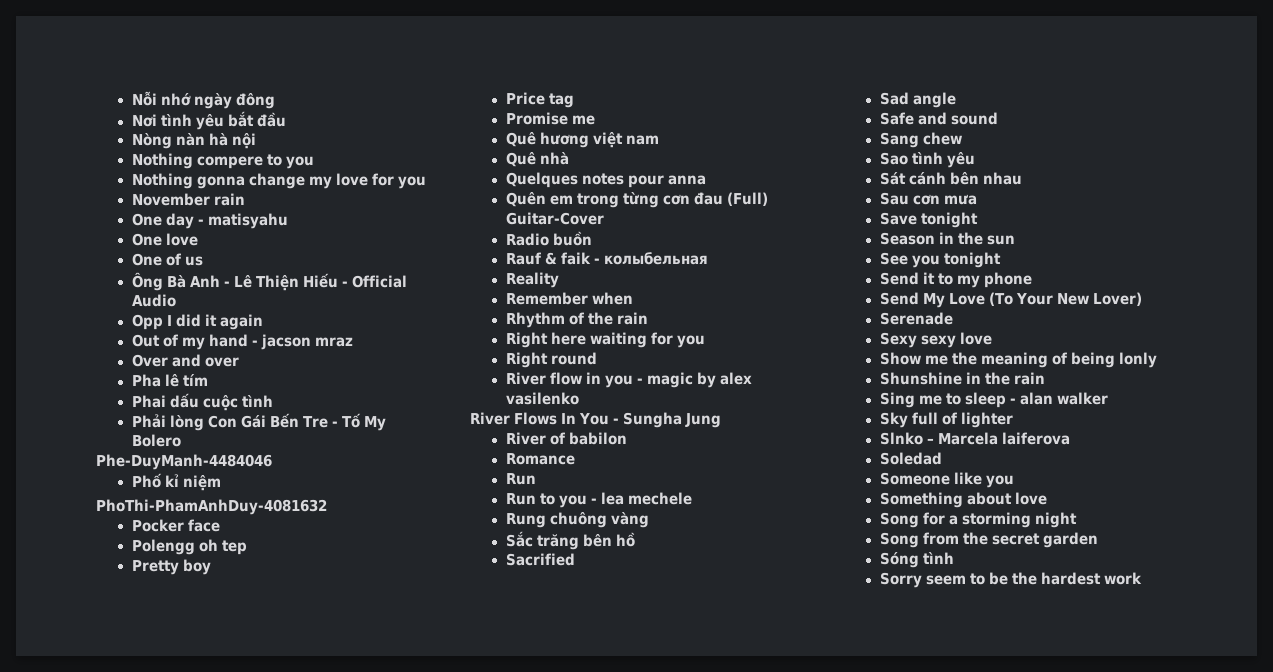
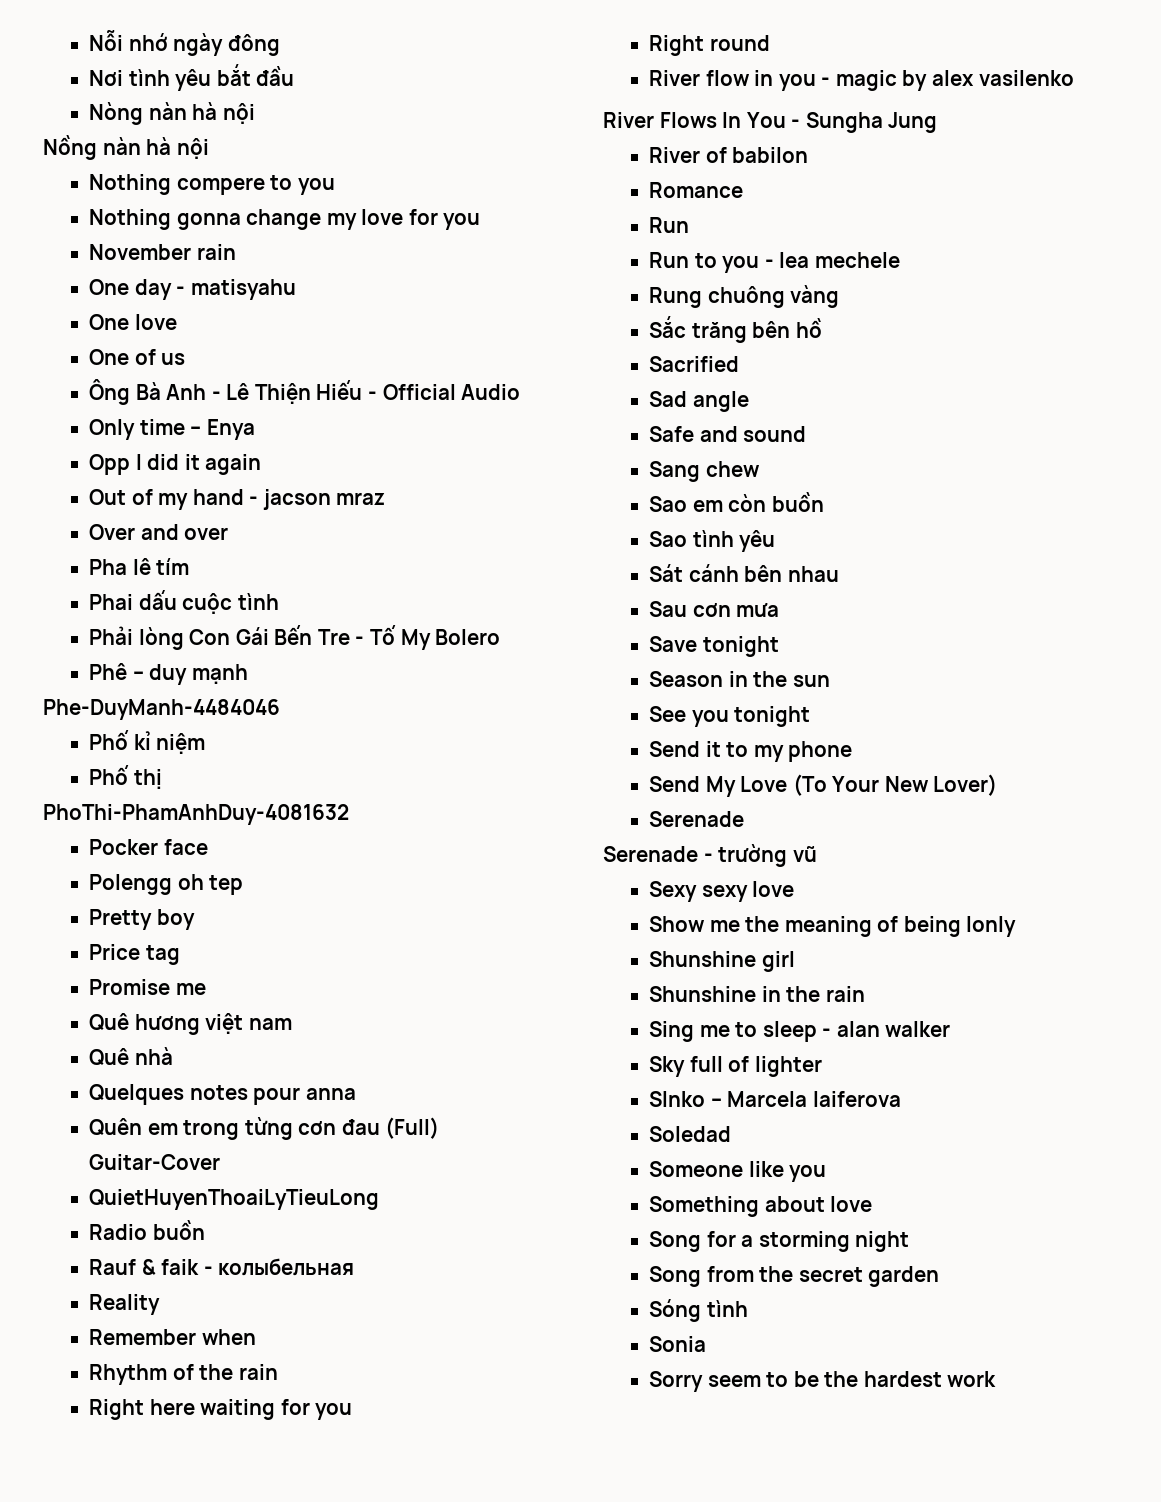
+ Nồng nàn hà nội
+ Only time – Enya
+ Phê – duy mạnh
+ Phố thị
+ QuietHuyenThoaiLyTieuLong
+ Sao em còn buồn
+ Serenade - trường vũ
+ Shunshine girl
+ Sonia

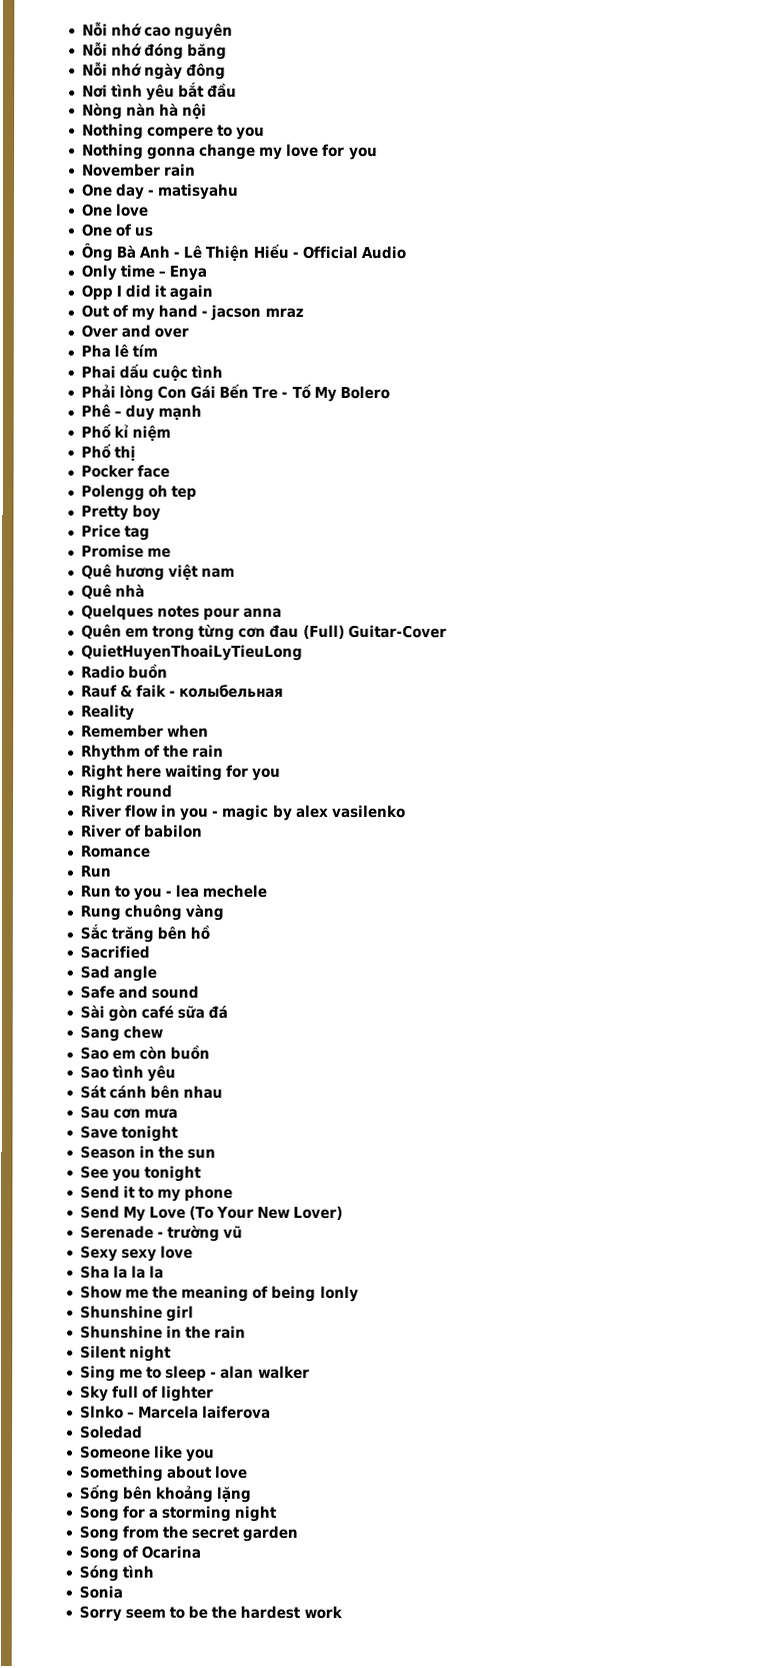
+ Nỗi nhớ cao nguyên
+ Nỗi nhớ đóng băng
- Nồng nàn hà nội
- Phe-DuyManh-4484046
- PhoThi-PhamAnhDuy-4081632
- River Flows In You - Sungha Jung
+ Sài gòn café sữa đá
  Send My Love (To Your New Lover)
- Serenade
+ Sha la la la
+ Silent night
+ Sống bên khoảng lặng
+ Song of Ocarina

